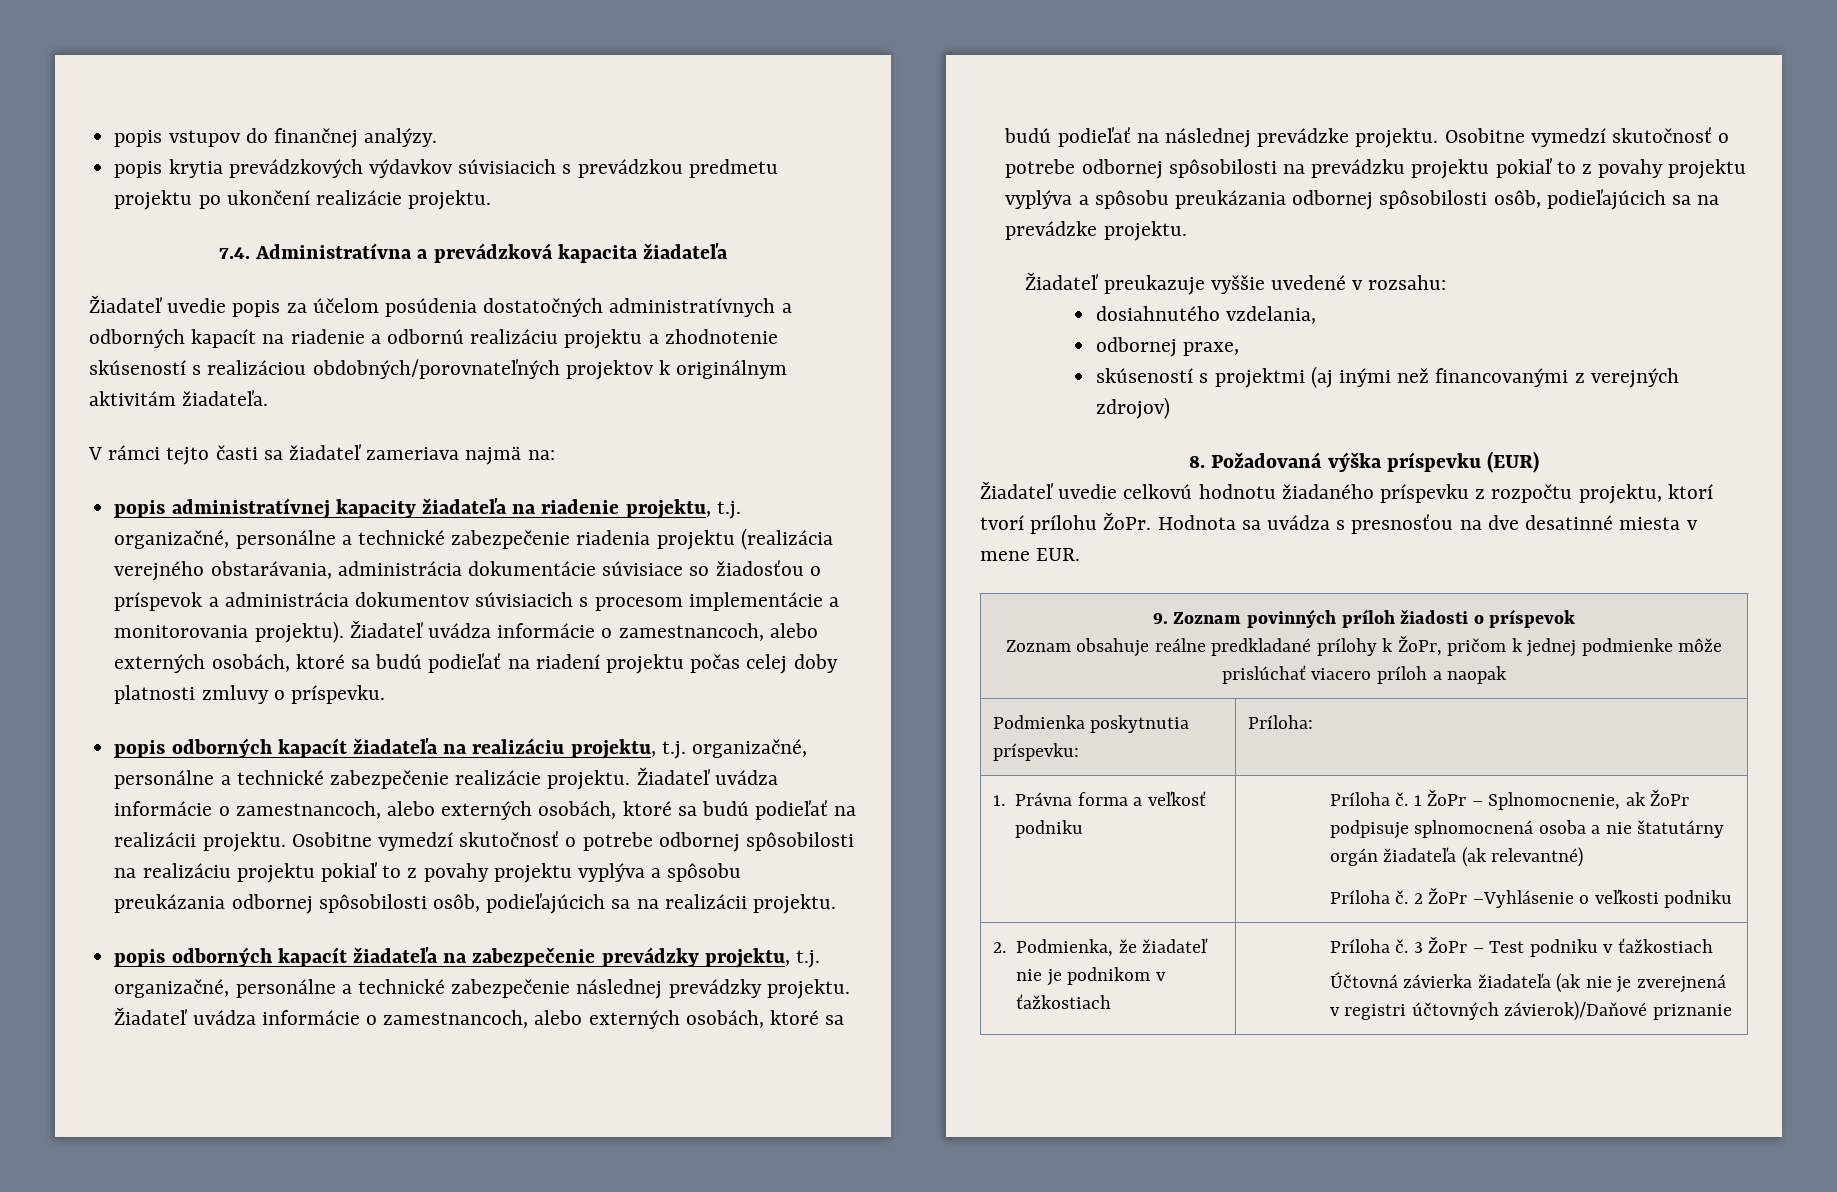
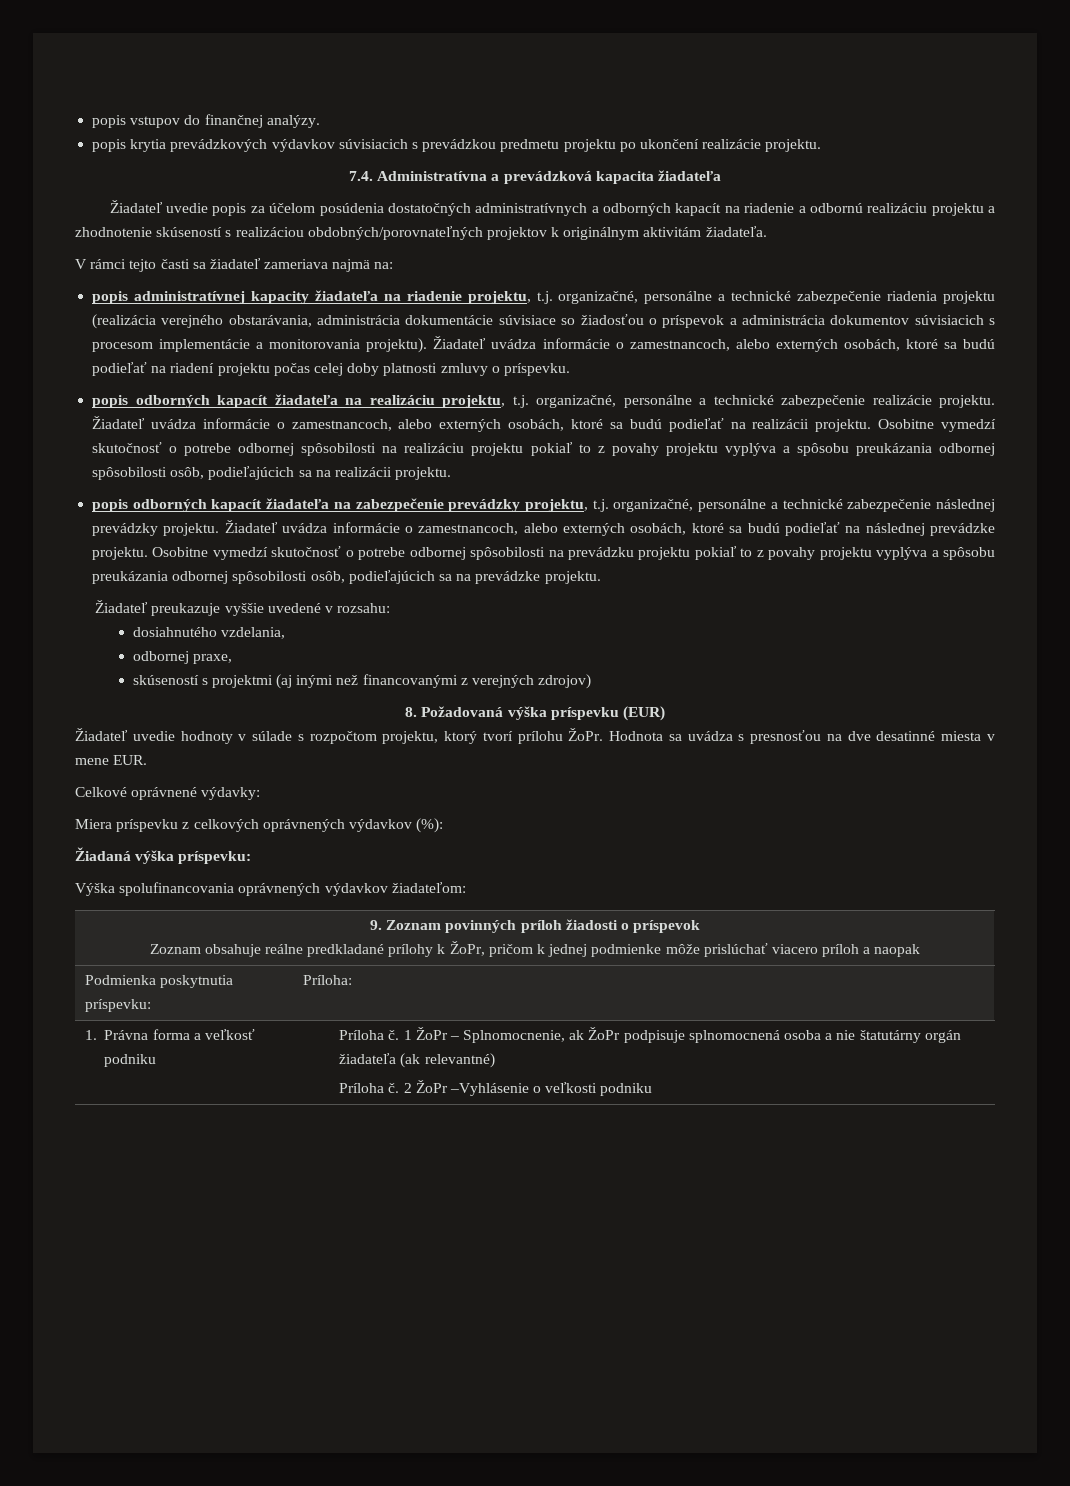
- Žiadateľ uvedie celkovú hodnotu žiadaného príspevku z rozpočtu projektu, ktorí tvorí prílohu ŽoPr.
+ Žiadateľ uvedie hodnoty v súlade s rozpočtom projektu, ktorý tvorí prílohu ŽoPr.
+ Celkové oprávnené výdavky:
+ Miera príspevku z celkových oprávnených výdavkov (%):
+ Žiadaná výška príspevku:
+ Výška spolufinancovania oprávnených výdavkov žiadateľom:
- 2. Podmienka, že žiadateľ nie je podnikom v ťažkostiach | Príloha č. 3 ŽoPr – Test podniku v ťažkostiach
- Účtovná závierka žiadateľa (ak nie je zverejnená v registri účtovných závierok)/Daňové priznanie

